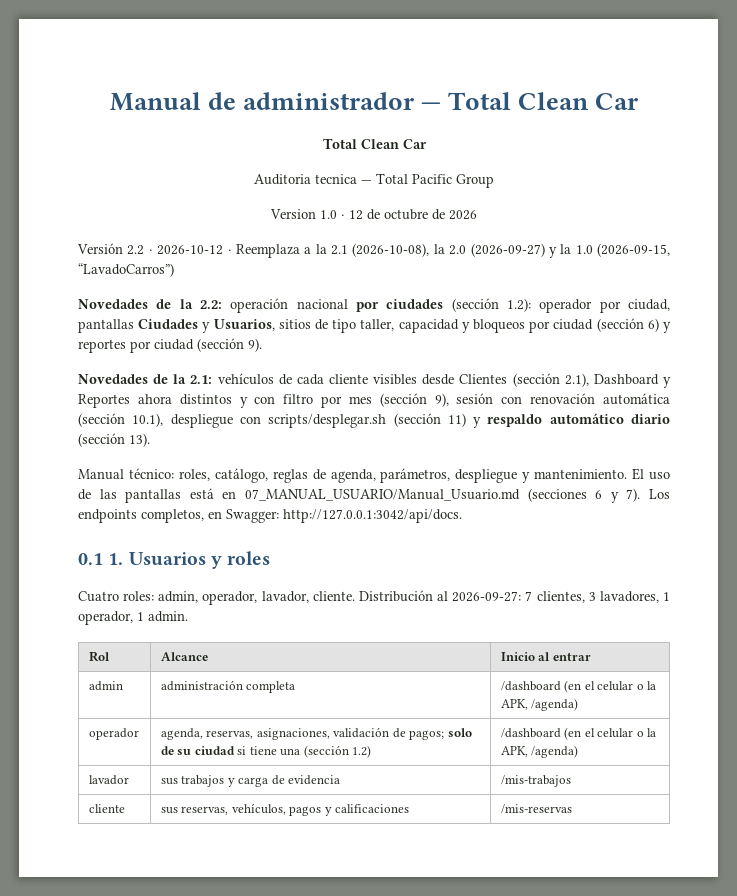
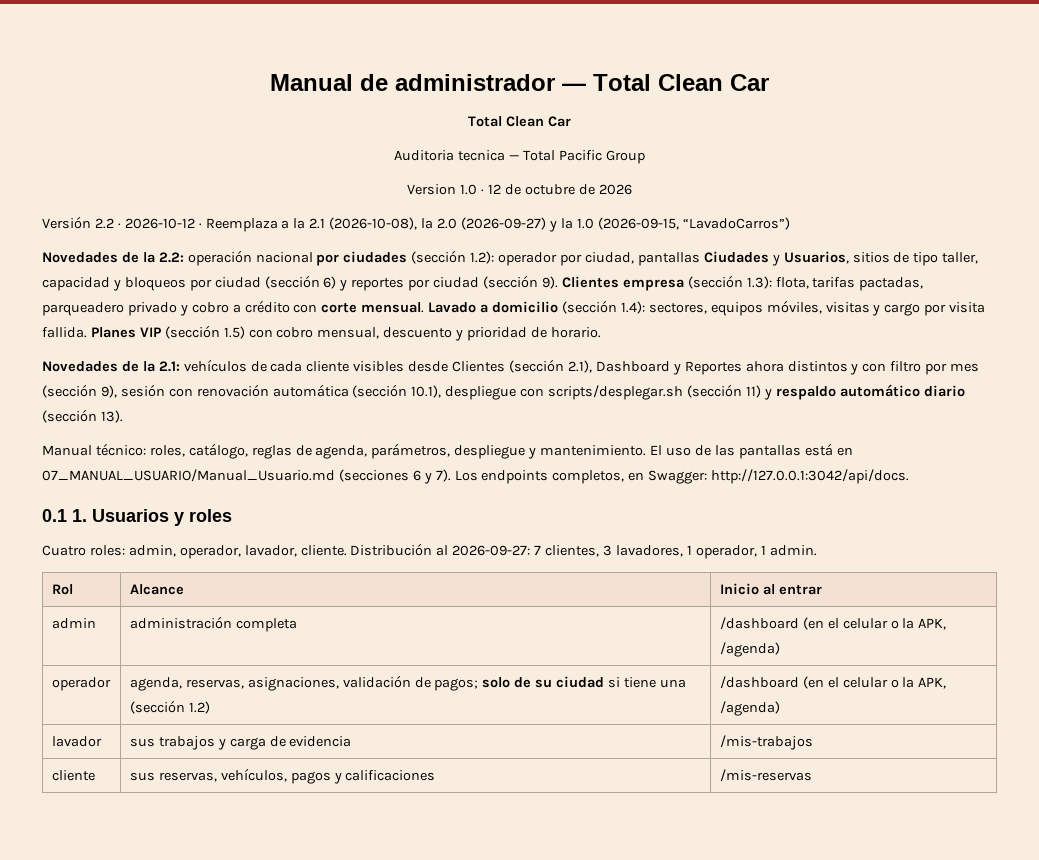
+ Clientes empresa (sección 1.3): flota, tarifas pactadas, parqueadero privado y cobro a crédito con corte mensual. Lavado a domicilio (sección 1.4): sectores, equipos móviles, visitas y cargo por visita fallida. Planes VIP (sección 1.5) con cobro mensual, descuento y prioridad de horario.

